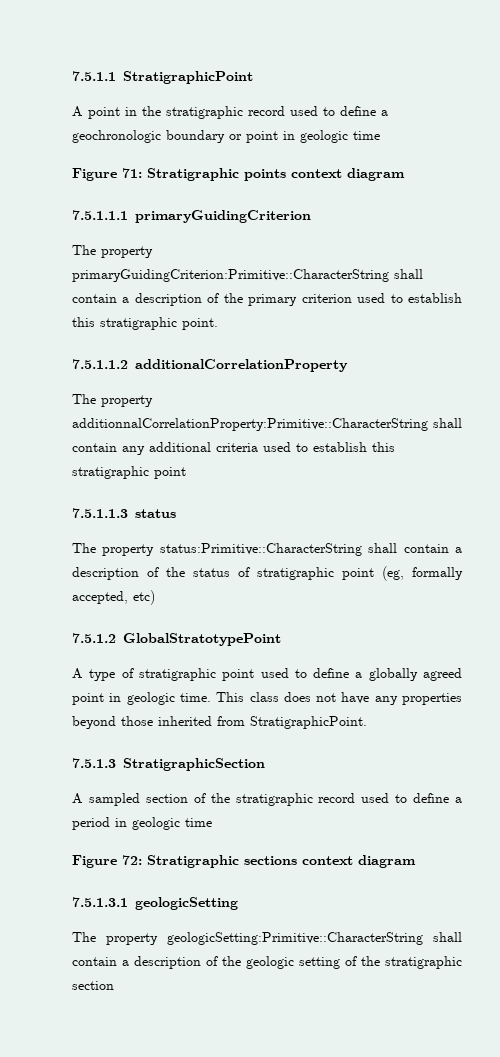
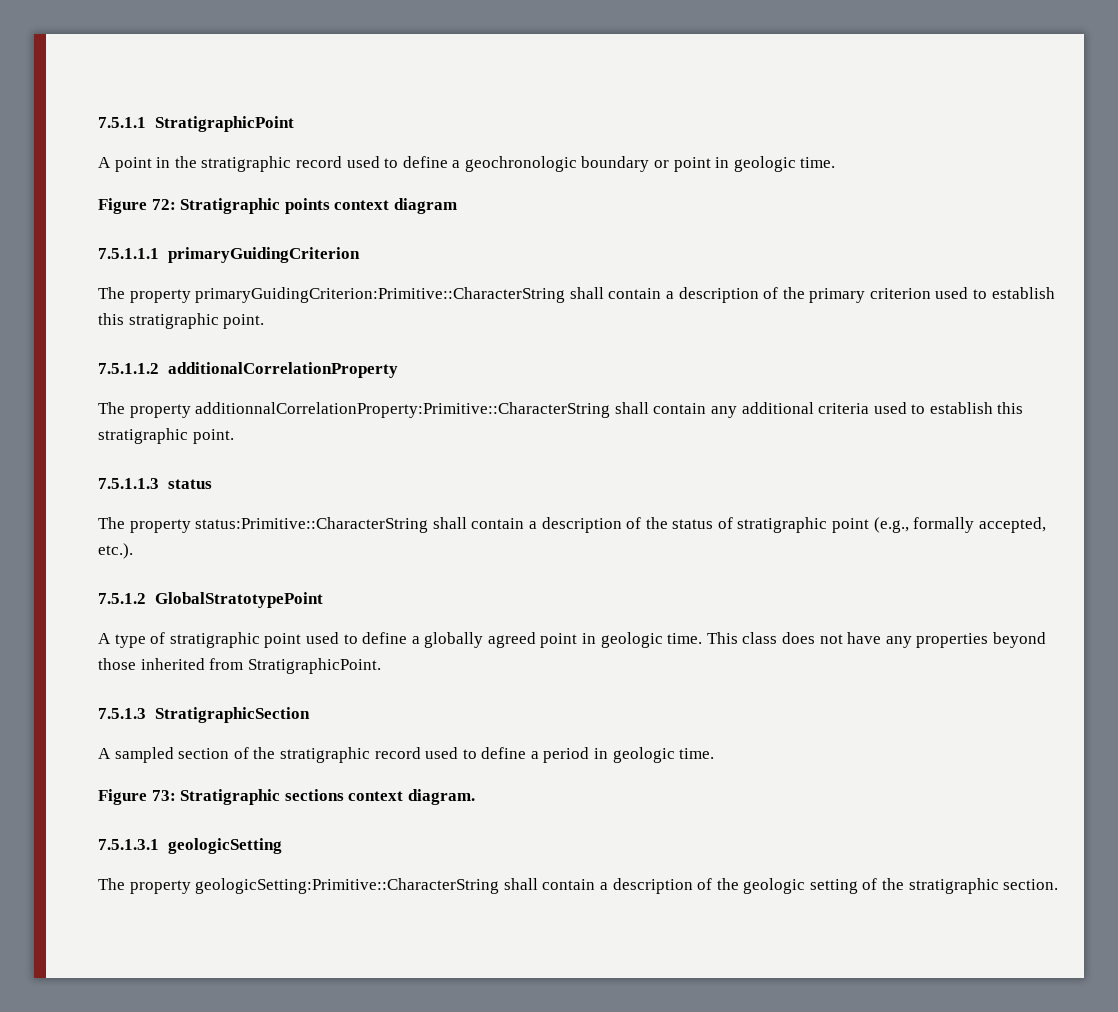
- A point in the stratigraphic record used to define a geochronologic boundary or point in geologic time
- Figure 71: Stratigraphic points context diagram
+ A point in the stratigraphic record used to define a geochronologic boundary or point in geologic time.
+ Figure 72: Stratigraphic points context diagram
- The property additionnalCorrelationProperty:Primitive::CharacterString shall contain any additional criteria used to establish this stratigraphic point
+ The property additionnalCorrelationProperty:Primitive::CharacterString shall contain any additional criteria used to establish this stratigraphic point.
- The property status:Primitive::CharacterString shall contain a description of the status of stratigraphic point (eg, formally accepted, etc)
+ The property status:Primitive::CharacterString shall contain a description of the status of stratigraphic point (e.g., formally accepted, etc.).
- A sampled section of the stratigraphic record used to define a period in geologic time
- Figure 72: Stratigraphic sections context diagram
+ A sampled section of the stratigraphic record used to define a period in geologic time.
+ Figure 73: Stratigraphic sections context diagram.
- The property geologicSetting:Primitive::CharacterString shall contain a description of the geologic setting of the stratigraphic section
+ The property geologicSetting:Primitive::CharacterString shall contain a description of the geologic setting of the stratigraphic section.

